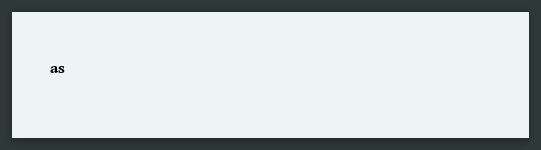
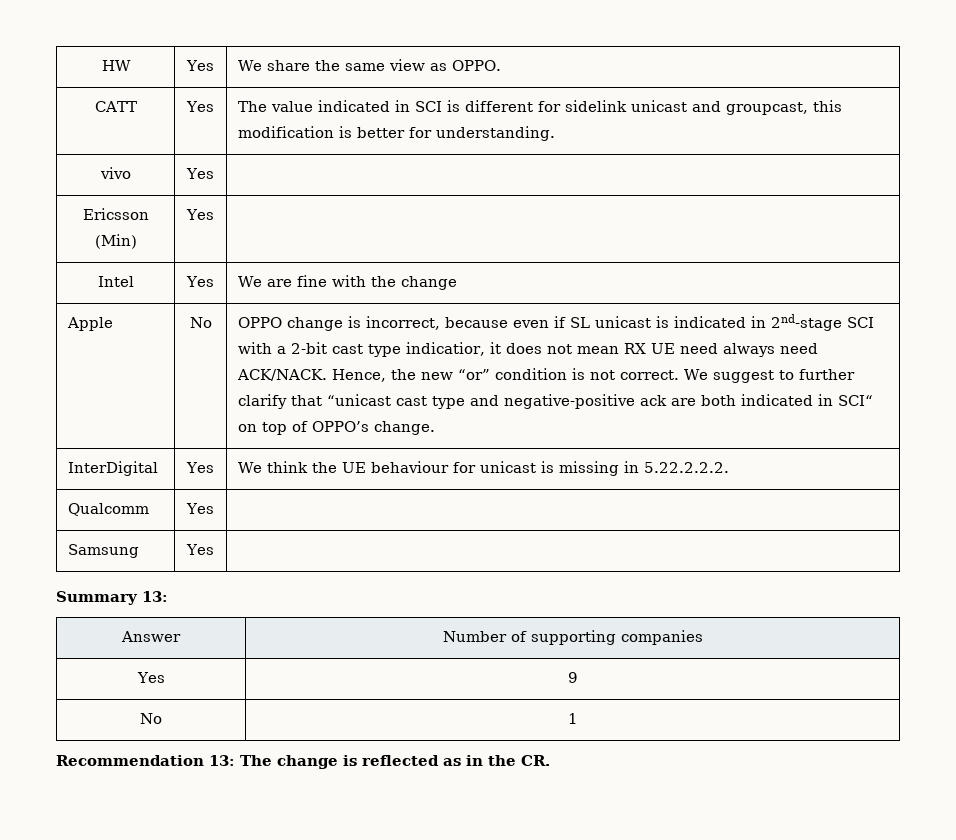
- as
+ HW | Yes | We share the same view as OPPO.
+ CATT | Yes | The value indicated in SCI is different for sidelink unicast and groupcast, this modification is better for understanding.
+ vivo | Yes |
+ Ericsson (Min) | Yes |
+ Intel | Yes | We are fine with the change
+ Apple | No | OPPO change is incorrect, because even if SL unicast is indicated in 2nd-stage SCI with a 2-bit cast type indicatior, it does not mean RX UE need always need ACK/NACK. Hence, the new “or” condition is not correct. We suggest to further clarify that “unicast cast type and negative-positive ack are both indicated in SCI“ on top of OPPO’s change.
+ InterDigital | Yes | We think the UE behaviour for unicast is missing in 5.22.2.2.2.
+ Qualcomm | Yes |
+ Samsung | Yes |
+ Summary 13:
+ Answer | Number of supporting companies
+ Yes | 9
+ No | 1
+ Recommendation 13: The change is reflected as in the CR.

